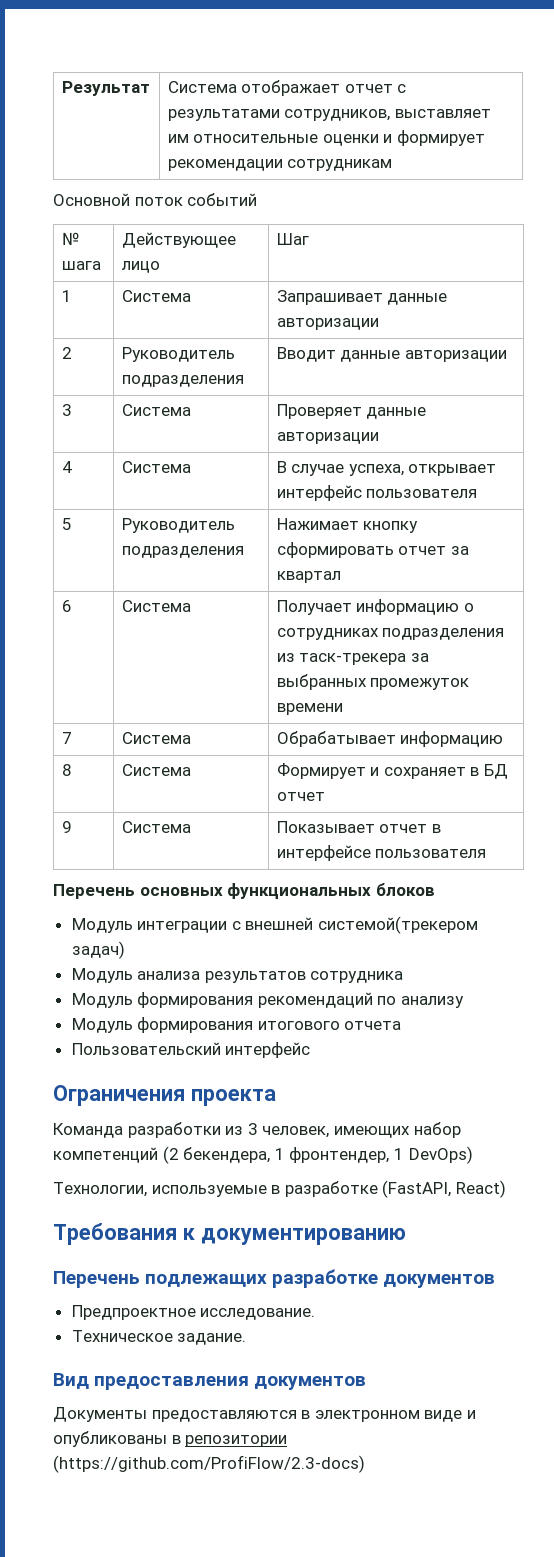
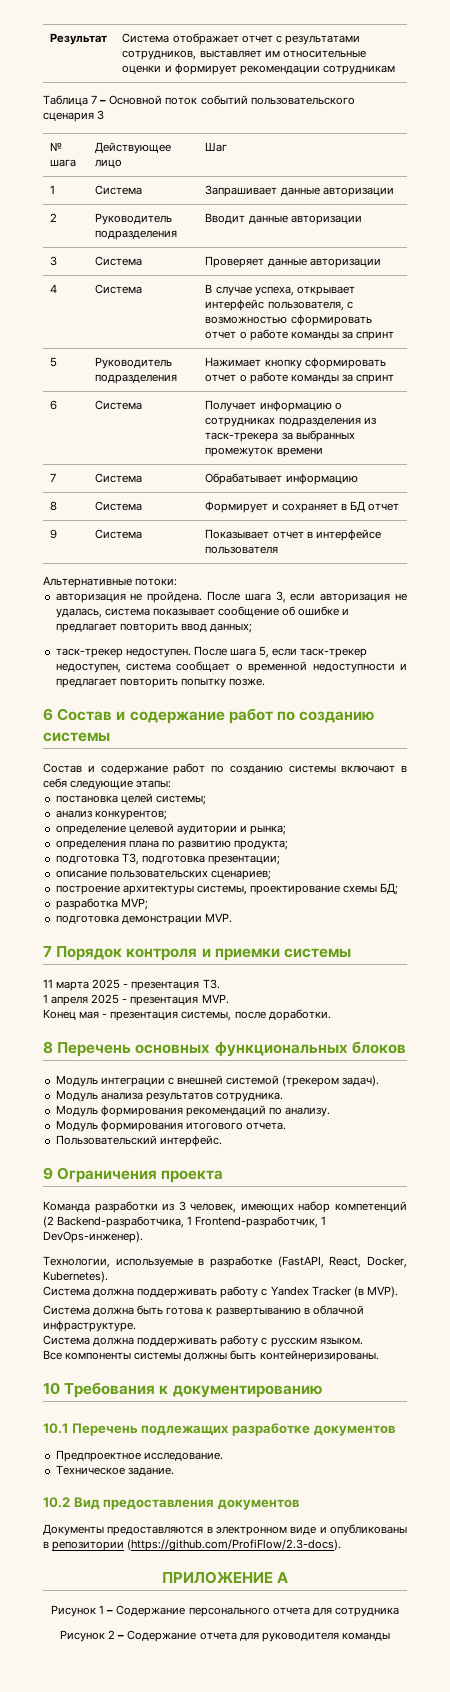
- Основной поток событий
+ Таблица 7 – Основной поток событий пользовательского сценария 3
- 4 | Система | В случае успеха, открывает интерфейс пользователя
+ 4 | Система | В случае успеха, открывает интерфейс пользователя, с возможностью сформировать отчет о работе команды за спринт
- 5 | Руководитель подразделения | Нажимает кнопку сформировать отчет за квартал
+ 5 | Руководитель подразделения | Нажимает кнопку сформировать отчет о работе команды за спринт
- Перечень основных функциональных блоков
+ Альтернативные потоки:
+ авторизация не пройдена. После шага 3, если авторизация не удалась, система показывает сообщение об ошибке и предлагает повторить ввод данных;
+ таск-трекер недоступен. После шага 5, если таск-трекер недоступен, система сообщает о временной недоступности и предлагает повторить попытку позже.
+ 6 Состав и содержание работ по созданию системы
+ Состав и содержание работ по созданию системы включают в себя следующие этапы:
+ постановка целей системы;
+ анализ конкурентов;
+ определение целевой аудитории и рынка;
+ определения плана по развитию продукта;
+ подготовка ТЗ, подготовка презентации;
+ описание пользовательских сценариев;
+ построение архитектуры системы, проектирование схемы БД;
+ разработка MVP;
+ подготовка демонстрации MVP.
+ 7 Порядок контроля и приемки системы
+ 11 марта 2025 - презентация ТЗ.
+ 1 апреля 2025 - презентация MVP.
+ Конец мая - презентация системы, после доработки.
+ 8 Перечень основных функциональных блоков
- Модуль интеграции с внешней системой(трекером задач)
+ Модуль интеграции с внешней системой (трекером задач).
- Модуль анализа результатов сотрудника
+ Модуль анализа результатов сотрудника.
- Модуль формирования рекомендаций по анализу
+ Модуль формирования рекомендаций по анализу.
- Модуль формирования итогового отчета
+ Модуль формирования итогового отчета.
- Пользовательский интерфейс
- Ограничения проекта
+ Пользовательский интерфейс.
+ 9 Ограничения проекта
- Команда разработки из 3 человек, имеющих набор компетенций (2 бекендера, 1 фронтендер, 1 DevOps)
+ Команда разработки из 3 человек, имеющих набор компетенций (2 Backend-разработчика, 1 Frontend-разработчик, 1 DevOps-инженер).
- Технологии, используемые в разработке (FastAPI, React)
- Требования к документированию
+ Технологии, используемые в разработке (FastAPI, React, Docker, Kubernetes).
+ Система должна поддерживать работу с Yandex Tracker (в MVP).
+ Система должна быть готова к развертыванию в облачной инфраструктуре.
+ Система должна поддерживать работу с русским языком.
+ Все компоненты системы должны быть контейнеризированы.
+ 10 Требования к документированию
- Перечень подлежащих разработке документов
+ 10.1 Перечень подлежащих разработке документов
- Вид предоставления документов
+ 10.2 Вид предоставления документов
- Документы предоставляются в электронном виде и опубликованы в репозитории (https://github.com/ProfiFlow/2.3-docs)
+ Документы предоставляются в электронном виде и опубликованы в репозитории (https://github.com/ProfiFlow/2.3-docs).
+ ПРИЛОЖЕНИЕ А
+ Рисунок 1 – Содержание персонального отчета для сотрудника
+ Рисунок 2 – Содержание отчета для руководителя команды

